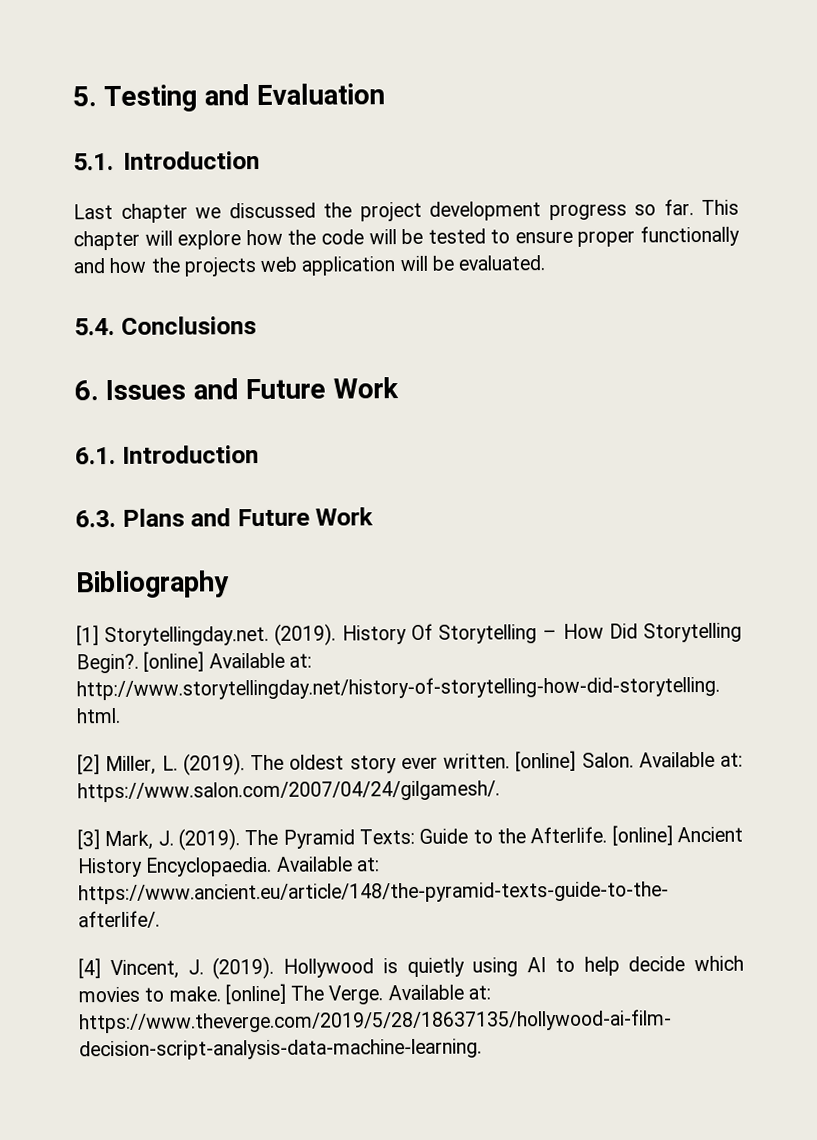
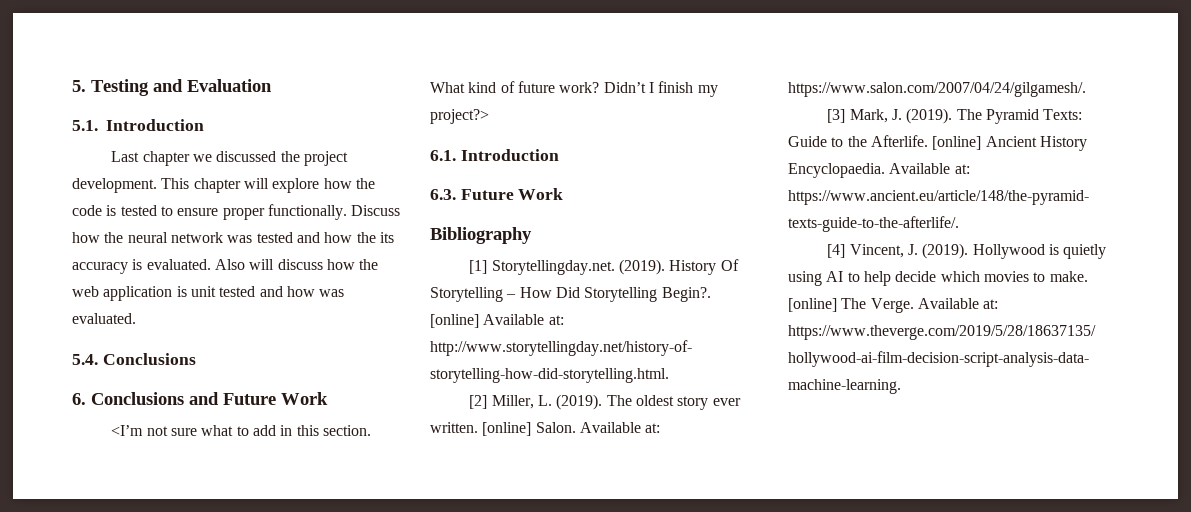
- Last chapter we discussed the project development progress so far.
+ Last chapter we discussed the project development.
- This chapter will explore how the code will be tested to ensure proper functionally and how the projects web application will be evaluated.
+ This chapter will explore how the code is tested to ensure proper functionally. Discuss how the neural network was tested and how the its accuracy is evaluated. Also will discuss how the web application is unit tested and how was evaluated.
- 6. Issues and Future Work
+ 6. Conclusions and Future Work
+ <I’m not sure what to add in this section. What kind of future work? Didn’t I finish my project?>
- 6.3. Plans and Future Work
+ 6.3. Future Work

